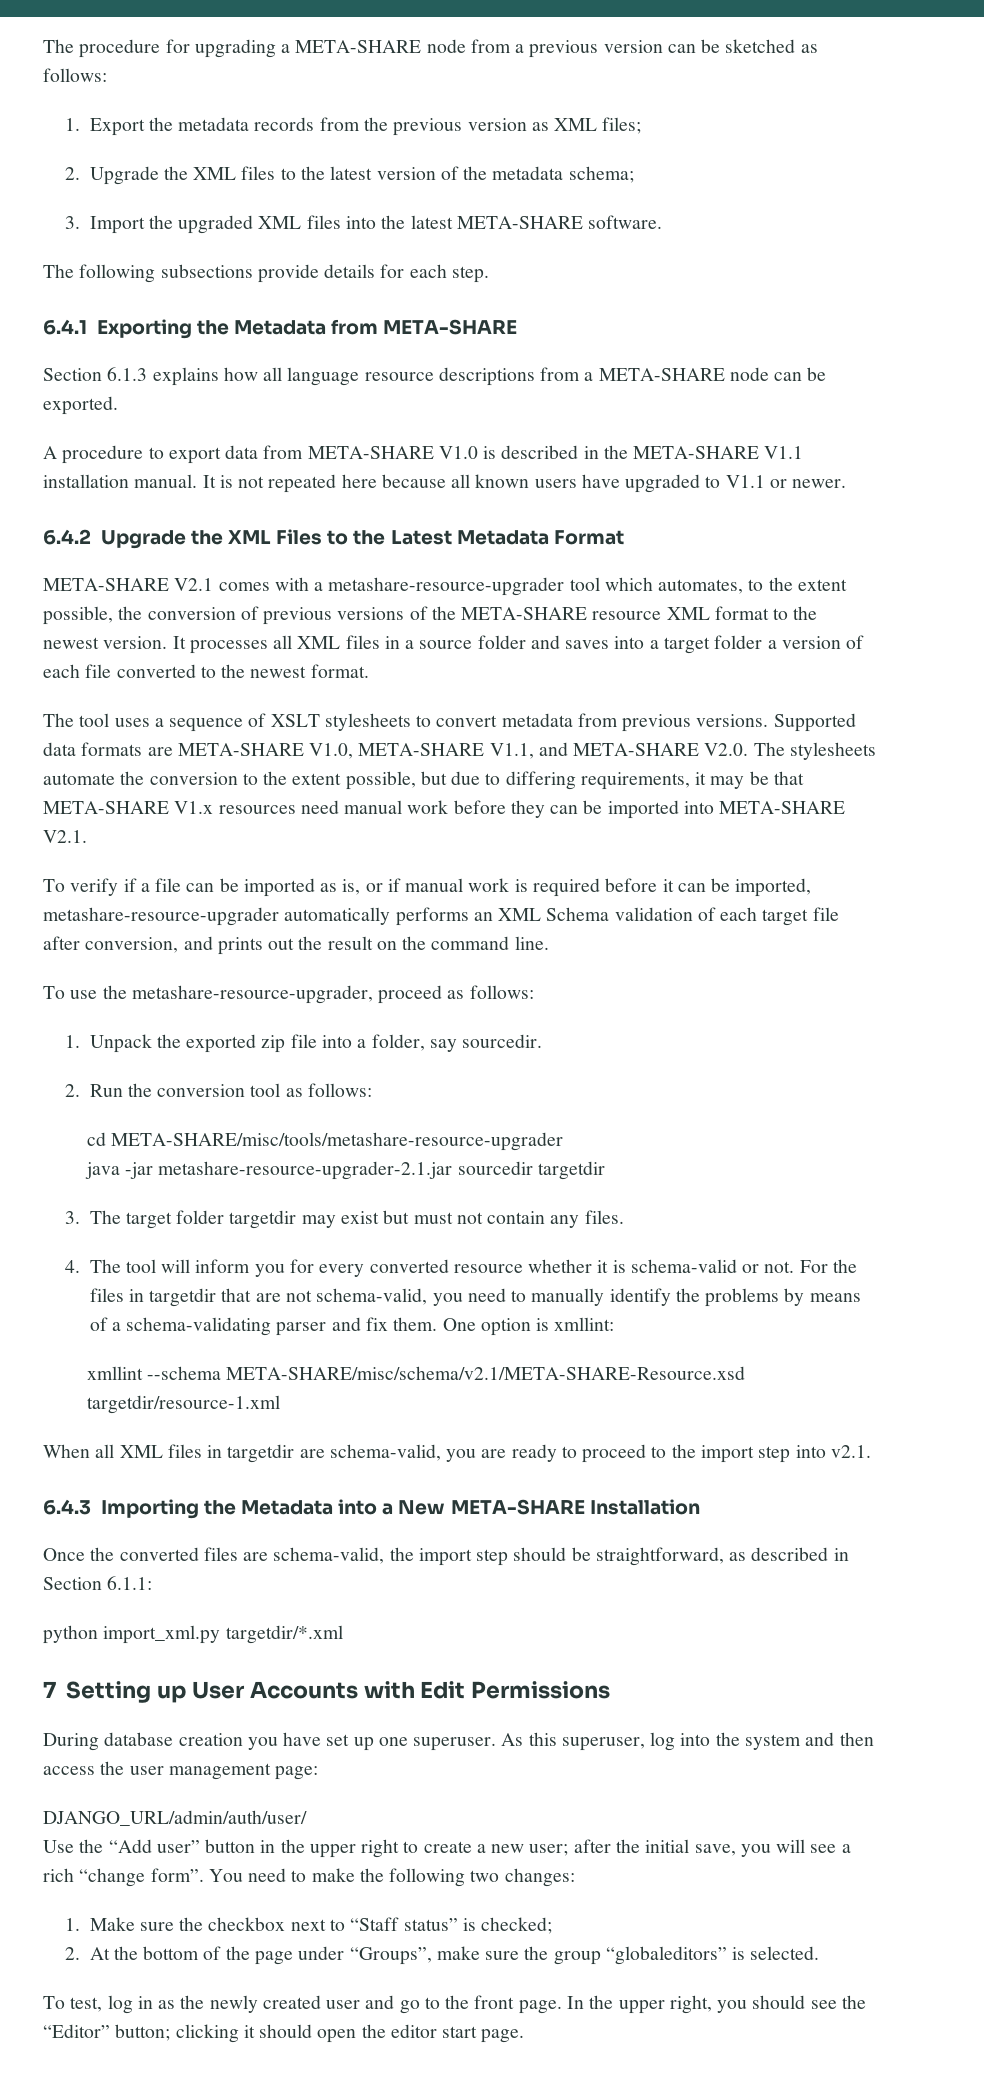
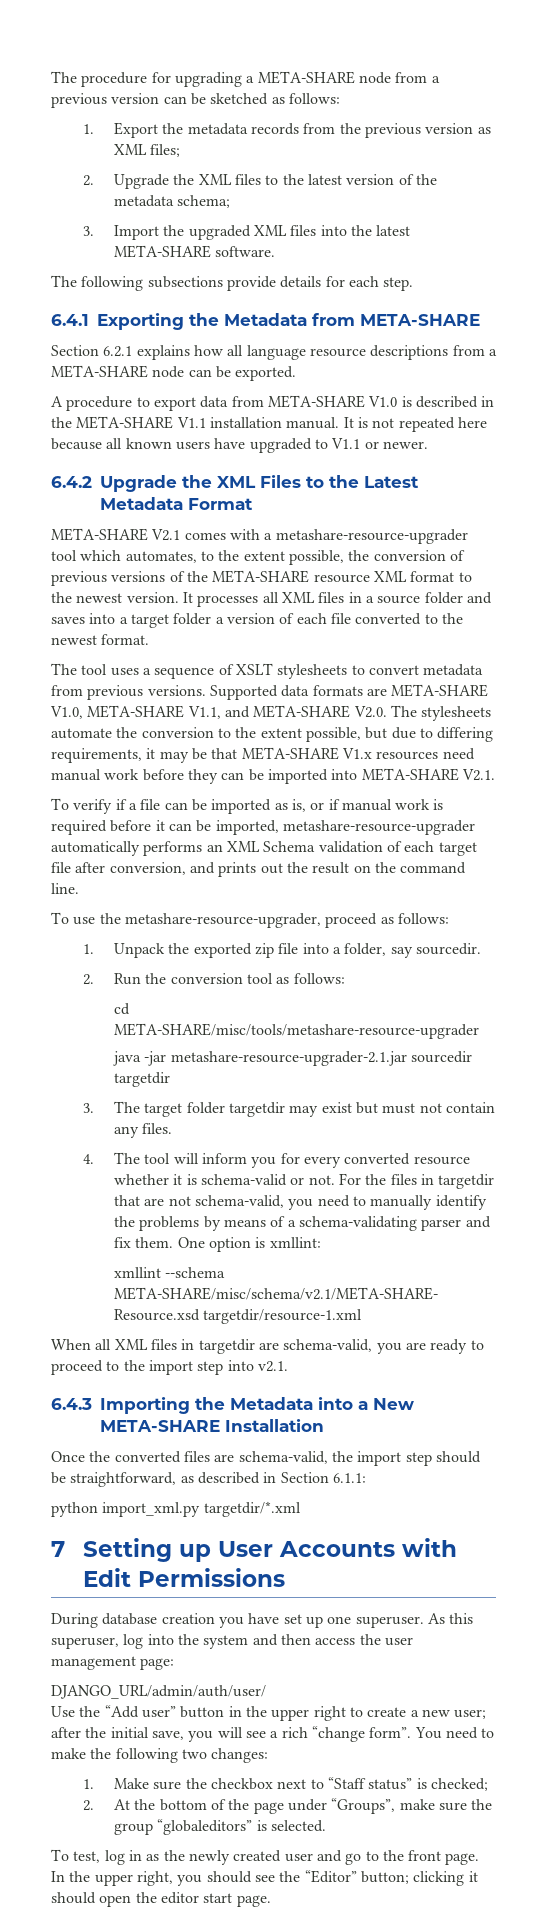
- Section 6.1.3 explains how all language resource descriptions from a META-SHARE node can be exported.
+ Section 6.2.1 explains how all language resource descriptions from a META-SHARE node can be exported.

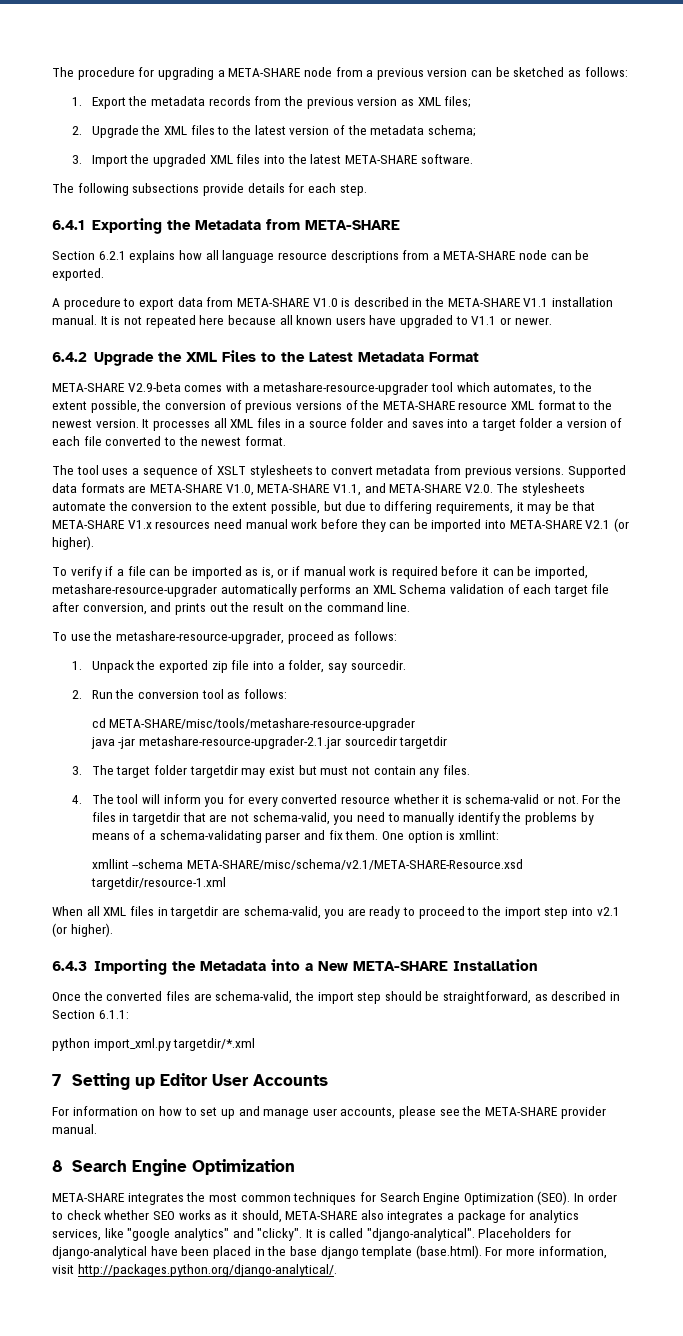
- META-SHARE V2.1 comes with a metashare-resource-upgrader tool which automates, to the extent possible, the conversion of previous versions of the META-SHARE resource XML format to the newest version.
+ META-SHARE V2.9-beta comes with a metashare-resource-upgrader tool which automates, to the extent possible, the conversion of previous versions of the META-SHARE resource XML format to the newest version.
- Supported data formats are META-SHARE V1.0, META-SHARE V1.1, and META-SHARE V2.0. The stylesheets automate the conversion to the extent possible, but due to differing requirements, it may be that META-SHARE V1.x resources need manual work before they can be imported into META-SHARE V2.1.
+ Supported data formats are META-SHARE V1.0, META-SHARE V1.1, and META-SHARE V2.0. The stylesheets automate the conversion to the extent possible, but due to differing requirements, it may be that META-SHARE V1.x resources need manual work before they can be imported into META-SHARE V2.1 (or higher).
- When all XML files in targetdir are schema-valid, you are ready to proceed to the import step into v2.1.
+ When all XML files in targetdir are schema-valid, you are ready to proceed to the import step into v2.1 (or higher).
- 7 Setting up User Accounts with Edit Permissions
- During database creation you have set up one superuser. As this superuser, log into the system and then access the user management page:
- DJANGO_URL/admin/auth/user/
- Use the “Add user” button in the upper right to create a new user; after the initial save, you will see a rich “change form”. You need to make the following two changes:
- 1. Make sure the checkbox next to “Staff status” is checked;
- 2. At the bottom of the page under “Groups”, make sure the group “globaleditors” is selected.
- To test, log in as the newly created user and go to the front page. In the upper right, you should see the “Editor” button; clicking it should open the editor start page.
+ 7 Setting up Editor User Accounts
+ For information on how to set up and manage user accounts, please see the META-SHARE provider manual.
+ 8 Search Engine Optimization
+ META-SHARE integrates the most common techniques for Search Engine Optimization (SEO). In order to check whether SEO works as it should, META-SHARE also integrates a package for analytics services, like "google analytics" and "clicky". It is called "django-analytical". Placeholders for django-analytical have been placed in the base django template (base.html). For more information, visit http://packages.python.org/django-analytical/.

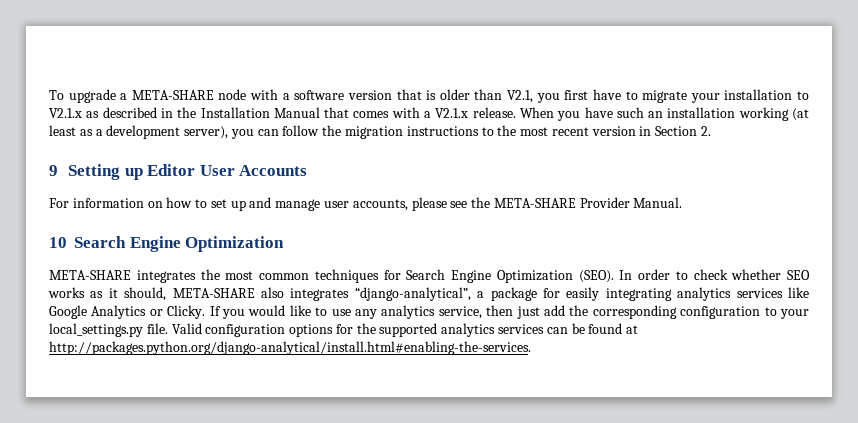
- The procedure for upgrading a META-SHARE node from a previous version can be sketched as follows:
- 1. Export the metadata records from the previous version as XML files;
- 2. Upgrade the XML files to the latest version of the metadata schema;
- 3. Import the upgraded XML files into the latest META-SHARE software.
- The following subsections provide details for each step.
- 6.4.1 Exporting the Metadata from META-SHARE
- Section 6.2.1 explains how all language resource descriptions from a META-SHARE node can be exported.
- A procedure to export data from META-SHARE V1.0 is described in the META-SHARE V1.1 installation manual. It is not repeated here because all known users have upgraded to V1.1 or newer.
- 6.4.2 Upgrade the XML Files to the Latest Metadata Format
- META-SHARE V2.9-beta comes with a metashare-resource-upgrader tool which automates, to the extent possible, the conversion of previous versions of the META-SHARE resource XML format to the newest version. It processes all XML files in a source folder and saves into a target folder a version of each file converted to the newest format.
- The tool uses a sequence of XSLT stylesheets to convert metadata from previous versions. Supported data formats are META-SHARE V1.0, META-SHARE V1.1, and META-SHARE V2.0. The stylesheets automate the conversion to the extent possible, but due to differing requirements, it may be that META-SHARE V1.x resources need manual work before they can be imported into META-SHARE V2.1 (or higher).
- To verify if a file can be imported as is, or if manual work is required before it can be imported, metashare-resource-upgrader automatically performs an XML Schema validation of each target file after conversion, and prints out the result on the command line.
- To use the metashare-resource-upgrader, proceed as follows:
- 1. Unpack the exported zip file into a folder, say sourcedir.
- 2. Run the conversion tool as follows:
- cd META-SHARE/misc/tools/metashare-resource-upgrader
- java -jar metashare-resource-upgrader-2.1.jar sourcedir targetdir
- 3. The target folder targetdir may exist but must not contain any files.
- 4. The tool will inform you for every converted resource whether it is schema-valid or not. For the files in targetdir that are not schema-valid, you need to manually identify the problems by means of a schema-validating parser and fix them. One option is xmllint:
- xmllint --schema META-SHARE/misc/schema/v2.1/META-SHARE-Resource.xsd targetdir/resource-1.xml
- When all XML files in targetdir are schema-valid, you are ready to proceed to the import step into v2.1 (or higher).
- 6.4.3 Importing the Metadata into a New META-SHARE Installation
- Once the converted files are schema-valid, the import step should be straightforward, as described in Section 6.1.1:
- python import_xml.py targetdir/*.xml
- 7 Setting up Editor User Accounts
+ To upgrade a META-SHARE node with a software version that is older than V2.1, you first have to migrate your installation to V2.1.x as described in the Installation Manual that comes with a V2.1.x release. When you have such an installation working (at least as a development server), you can follow the migration instructions to the most recent version in Section 2.
+ 9 Setting up Editor User Accounts
- For information on how to set up and manage user accounts, please see the META-SHARE provider manual.
- 8 Search Engine Optimization
+ For information on how to set up and manage user accounts, please see the META-SHARE Provider Manual.
+ 10 Search Engine Optimization
- In order to check whether SEO works as it should, META-SHARE also integrates a package for analytics services, like "google analytics" and "clicky". It is called "django-analytical". Placeholders for django-analytical have been placed in the base django template (base.html). For more information, visit http://packages.python.org/django-analytical/.
+ In order to check whether SEO works as it should, META-SHARE also integrates “django-analytical”, a package for easily integrating analytics services like Google Analytics or Clicky. If you would like to use any analytics service, then just add the corresponding configuration to your local_settings.py file. Valid configuration options for the supported analytics services can be found at http://packages.python.org/django-analytical/install.html#enabling-the-services.

